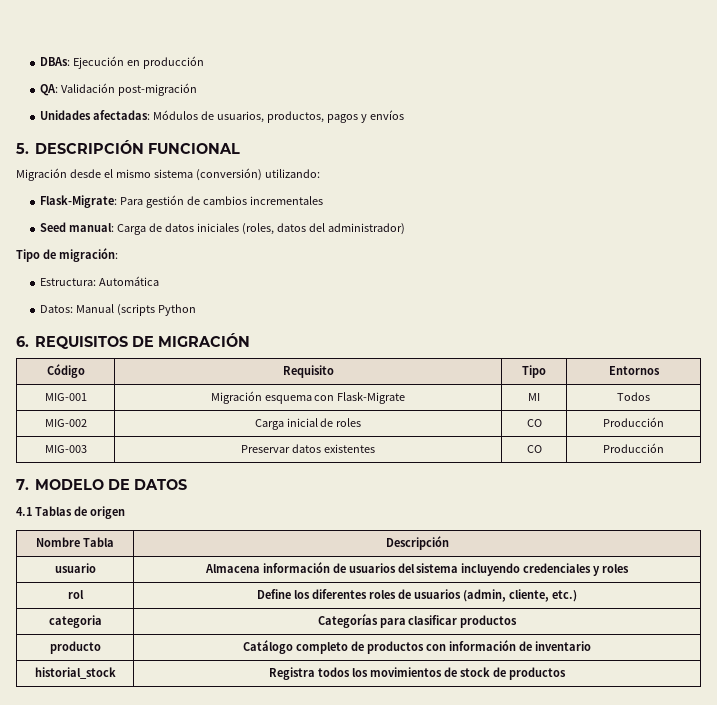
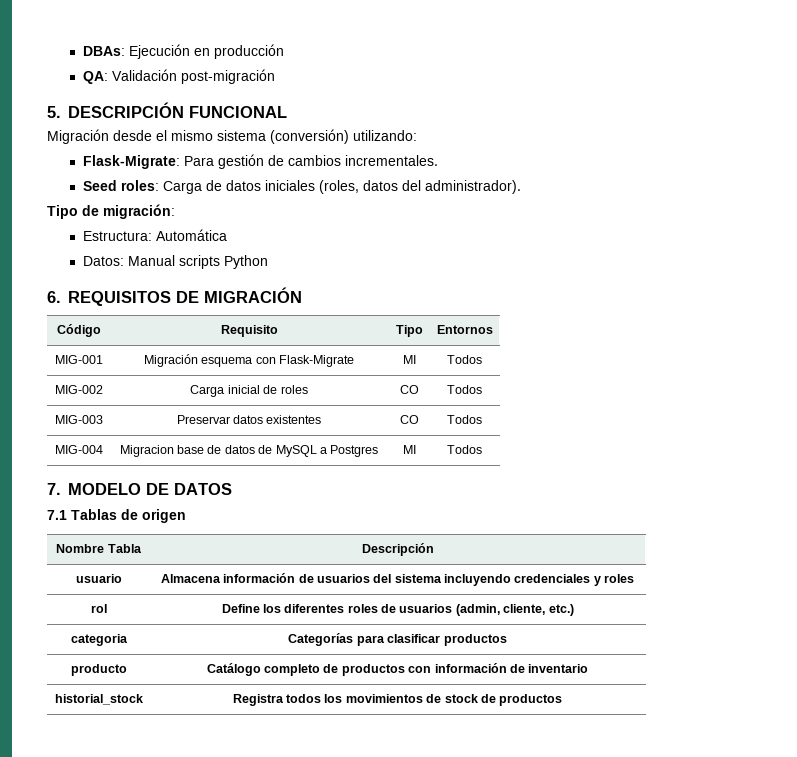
- Unidades afectadas: Módulos de usuarios, productos, pagos y envíos
- Flask-Migrate: Para gestión de cambios incrementales
+ Flask-Migrate: Para gestión de cambios incrementales.
- Seed manual: Carga de datos iniciales (roles, datos del administrador)
+ Seed roles: Carga de datos iniciales (roles, datos del administrador).
- Datos: Manual (scripts Python
+ Datos: Manual scripts Python
- MIG-002 | Carga inicial de roles | CO | Producción
+ MIG-002 | Carga inicial de roles | CO | Todos
- MIG-003 | Preservar datos existentes | CO | Producción
+ MIG-003 | Preservar datos existentes | CO | Todos
+ MIG-004 | Migracion base de datos de MySQL a Postgres | MI | Todos
- 4.1 Tablas de origen
+ 7.1 Tablas de origen

